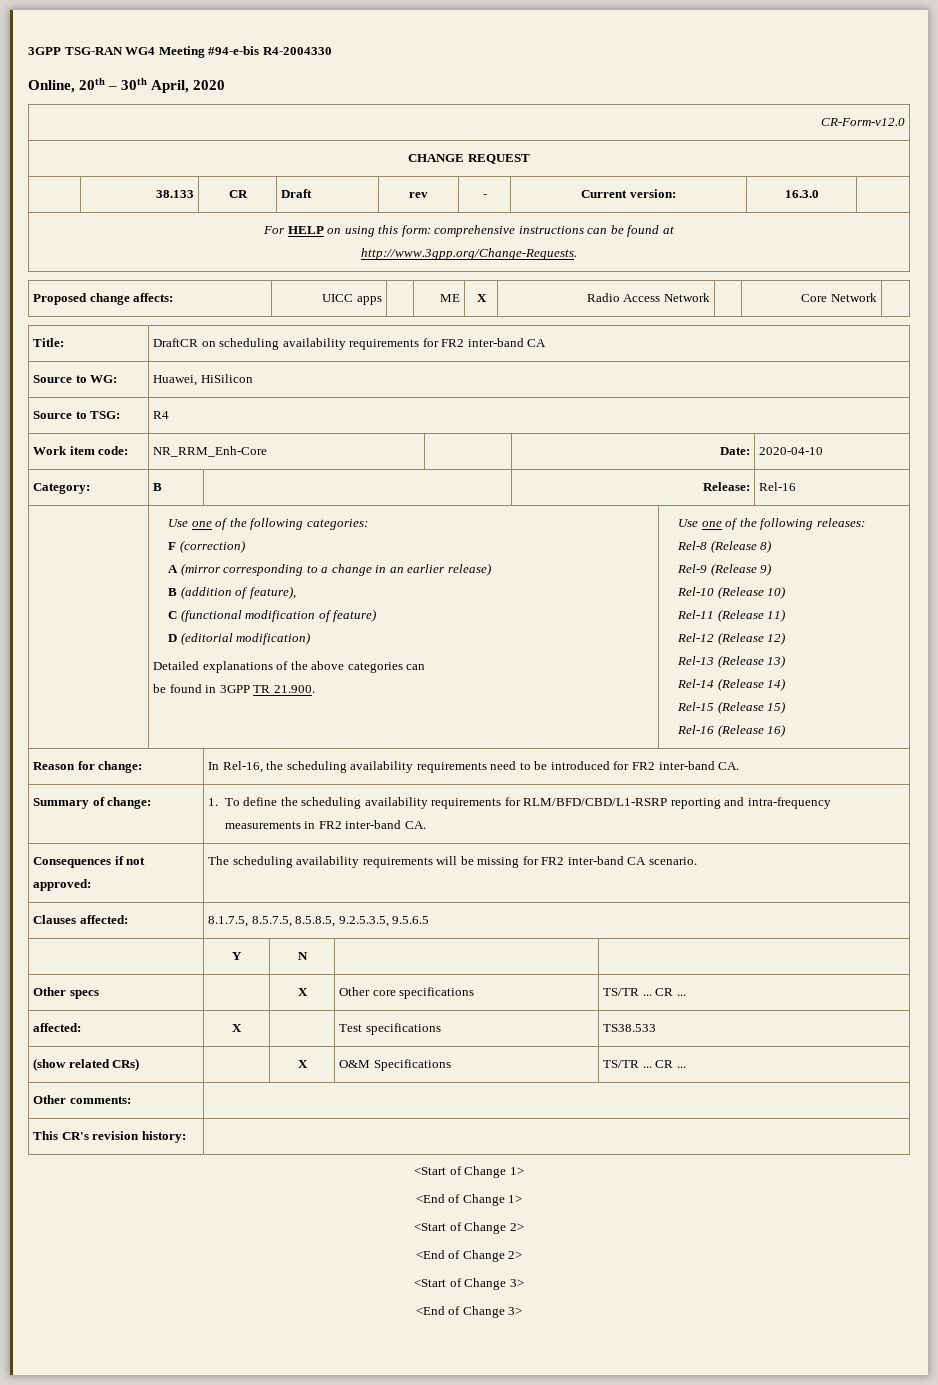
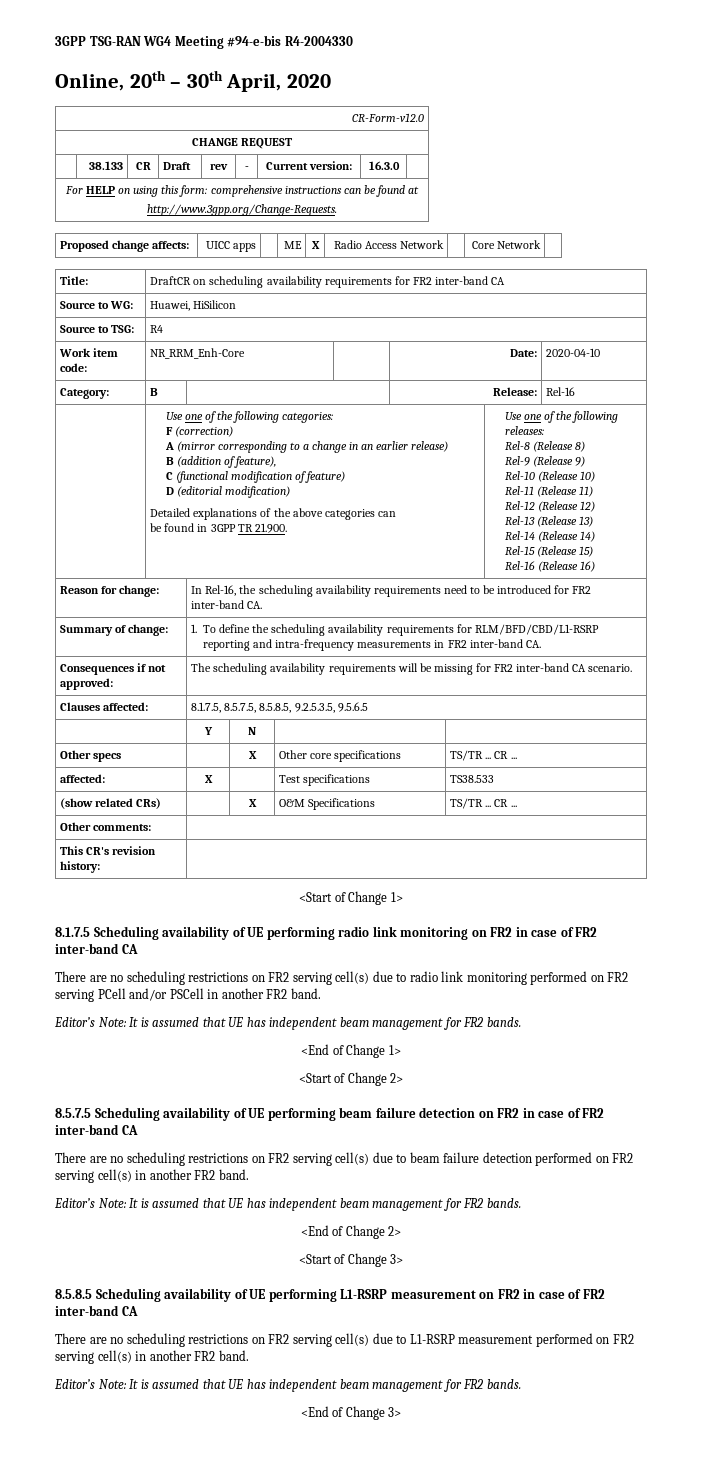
+ 8.1.7.5 Scheduling availability of UE performing radio link monitoring on FR2 in case of FR2 inter-band CA
+ There are no scheduling restrictions on FR2 serving cell(s) due to radio link monitoring performed on FR2 serving PCell and/or PSCell in another FR2 band.
+ Editor’s Note: It is assumed that UE has independent beam management for FR2 bands.
+ 8.5.7.5 Scheduling availability of UE performing beam failure detection on FR2 in case of FR2 inter-band CA
+ There are no scheduling restrictions on FR2 serving cell(s) due to beam failure detection performed on FR2 serving cell(s) in another FR2 band.
+ Editor’s Note: It is assumed that UE has independent beam management for FR2 bands.
+ 8.5.8.5 Scheduling availability of UE performing L1-RSRP measurement on FR2 in case of FR2 inter-band CA
+ There are no scheduling restrictions on FR2 serving cell(s) due to L1-RSRP measurement performed on FR2 serving cell(s) in another FR2 band.
+ Editor’s Note: It is assumed that UE has independent beam management for FR2 bands.

